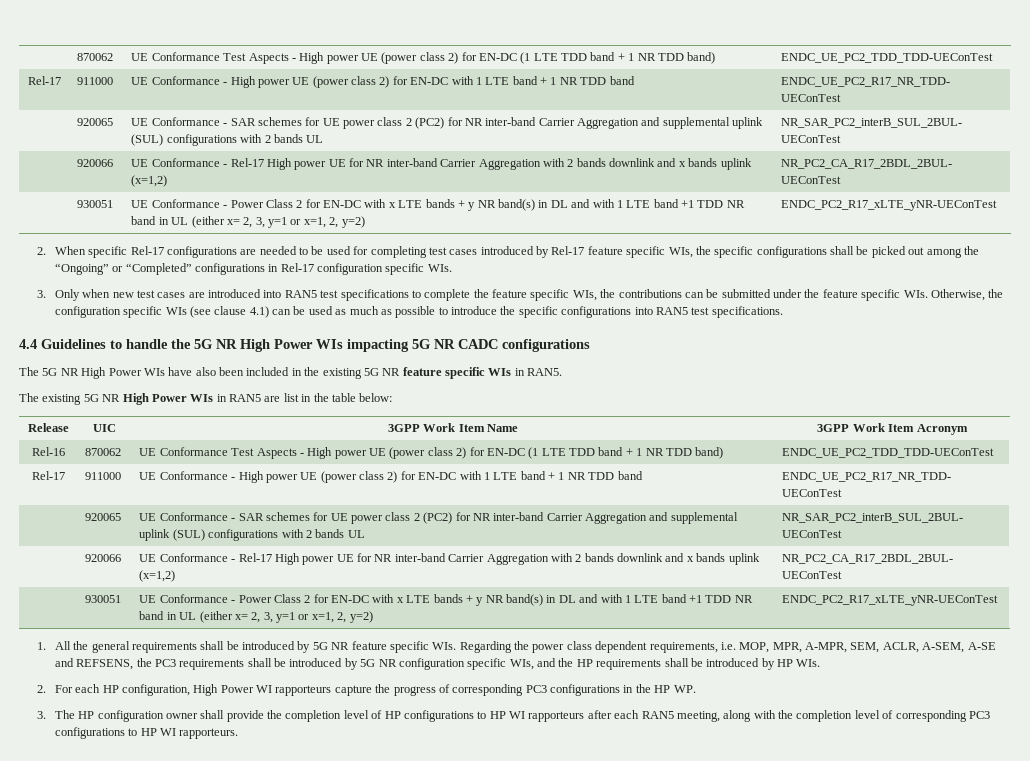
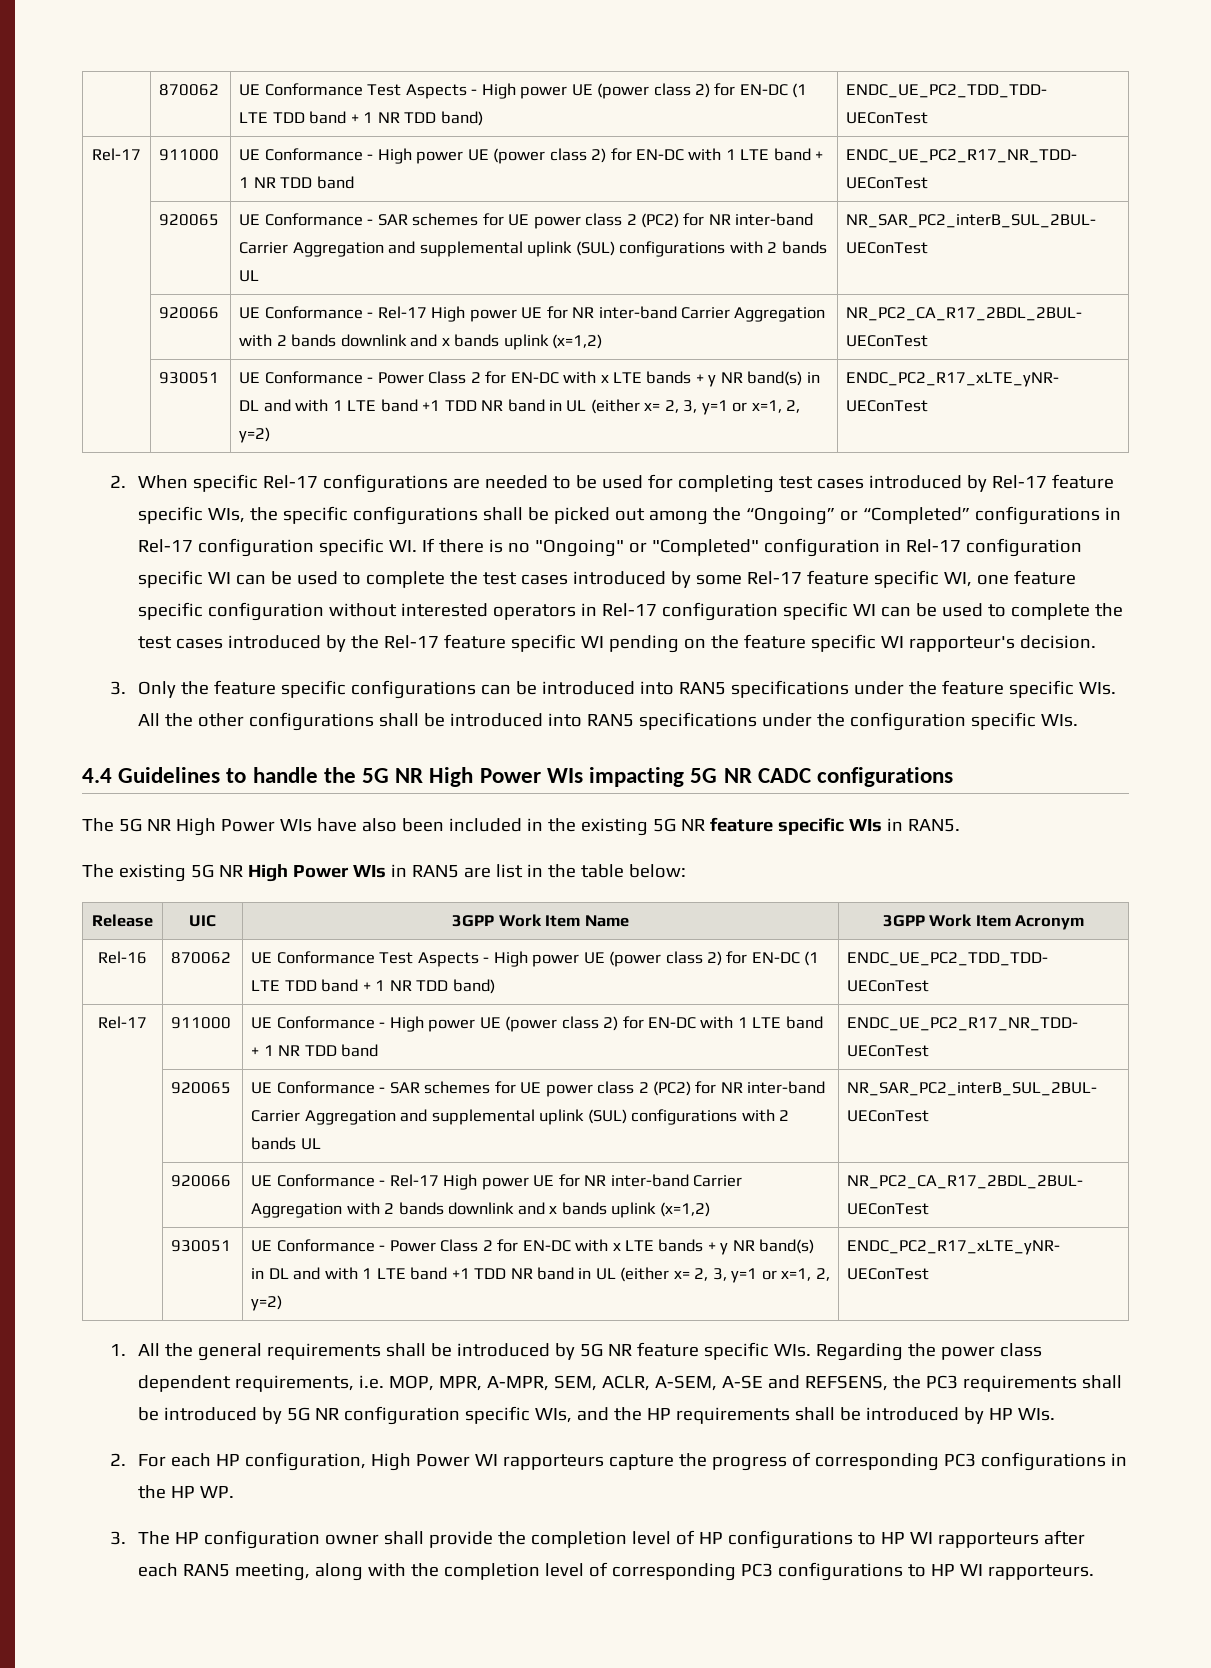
- 2. When specific Rel-17 configurations are needed to be used for completing test cases introduced by Rel-17 feature specific WIs, the specific configurations shall be picked out among the “Ongoing” or “Completed” configurations in Rel-17 configuration specific WIs.
- 3. Only when new test cases are introduced into RAN5 test specifications to complete the feature specific WIs, the contributions can be submitted under the feature specific WIs. Otherwise, the configuration specific WIs (see clause 4.1) can be used as much as possible to introduce the specific configurations into RAN5 test specifications.
+ 2. When specific Rel-17 configurations are needed to be used for completing test cases introduced by Rel-17 feature specific WIs, the specific configurations shall be picked out among the “Ongoing” or “Completed” configurations in Rel-17 configuration specific WI. If there is no "Ongoing" or "Completed" configuration in Rel-17 configuration specific WI can be used to complete the test cases introduced by some Rel-17 feature specific WI, one feature specific configuration without interested operators in Rel-17 configuration specific WI can be used to complete the test cases introduced by the Rel-17 feature specific WI pending on the feature specific WI rapporteur's decision.
+ 3. Only the feature specific configurations can be introduced into RAN5 specifications under the feature specific WIs. All the other configurations shall be introduced into RAN5 specifications under the configuration specific WIs.

